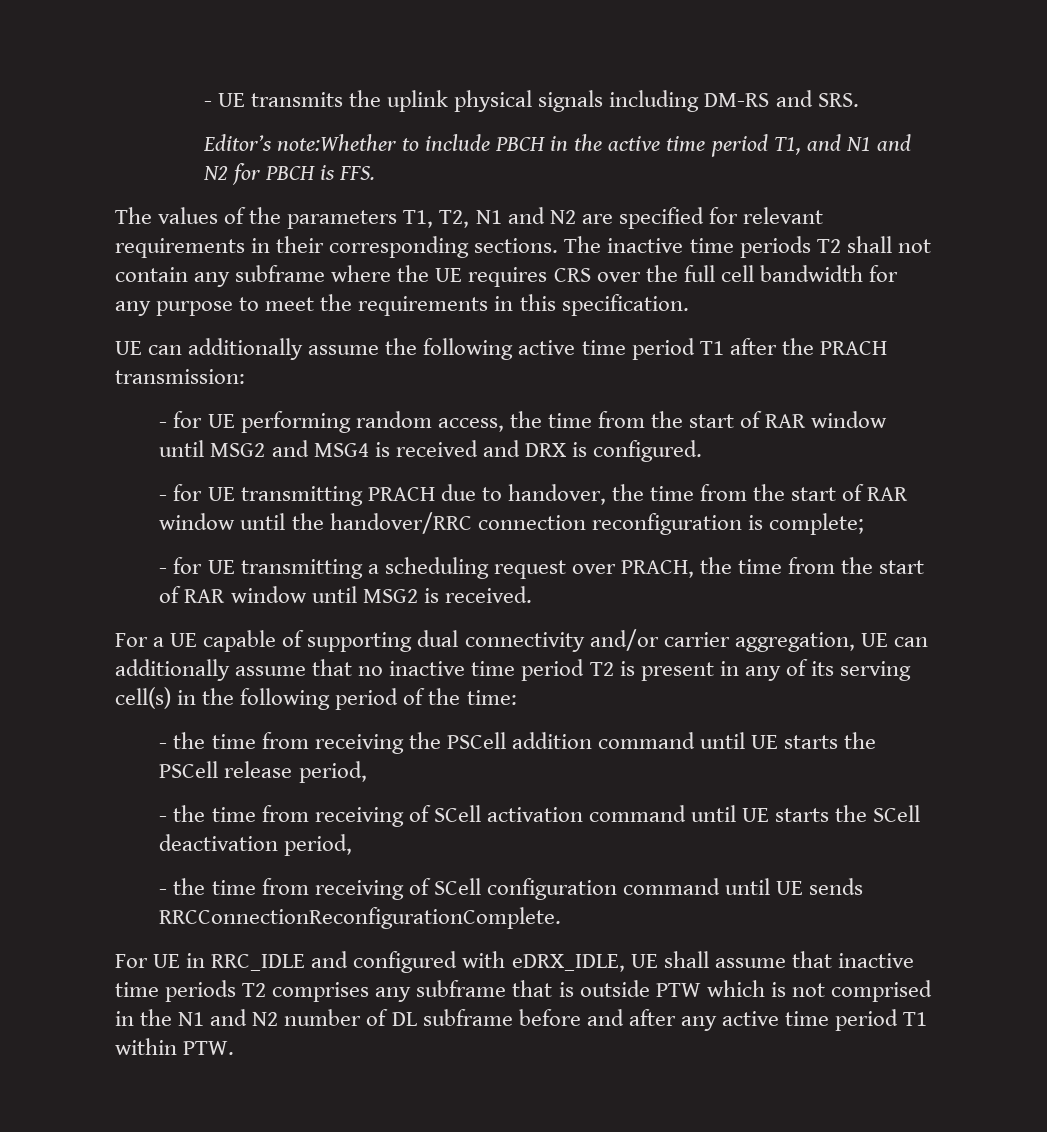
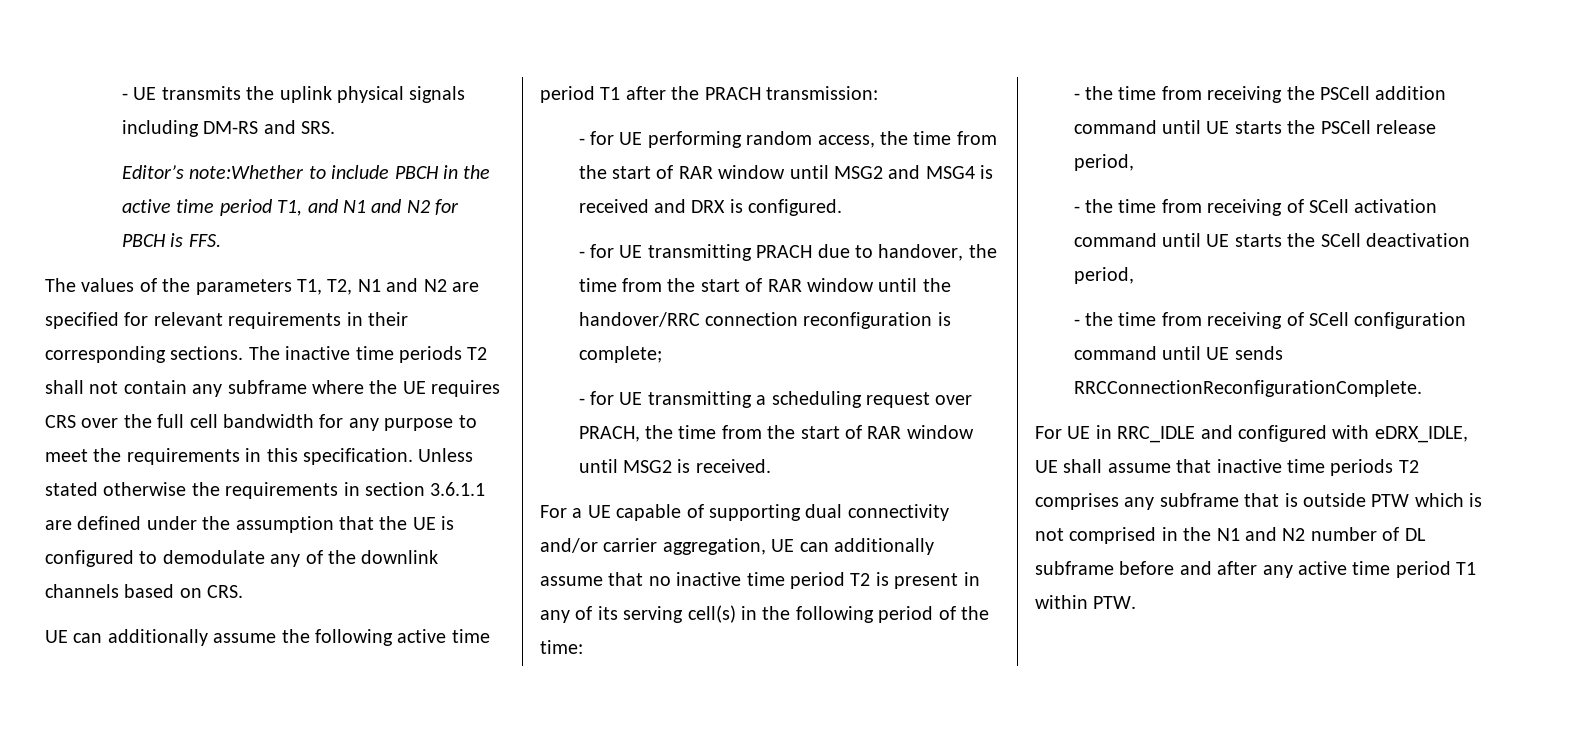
+ Unless stated otherwise the requirements in section 3.6.1.1 are defined under the assumption that the UE is configured to demodulate any of the downlink channels based on CRS.

